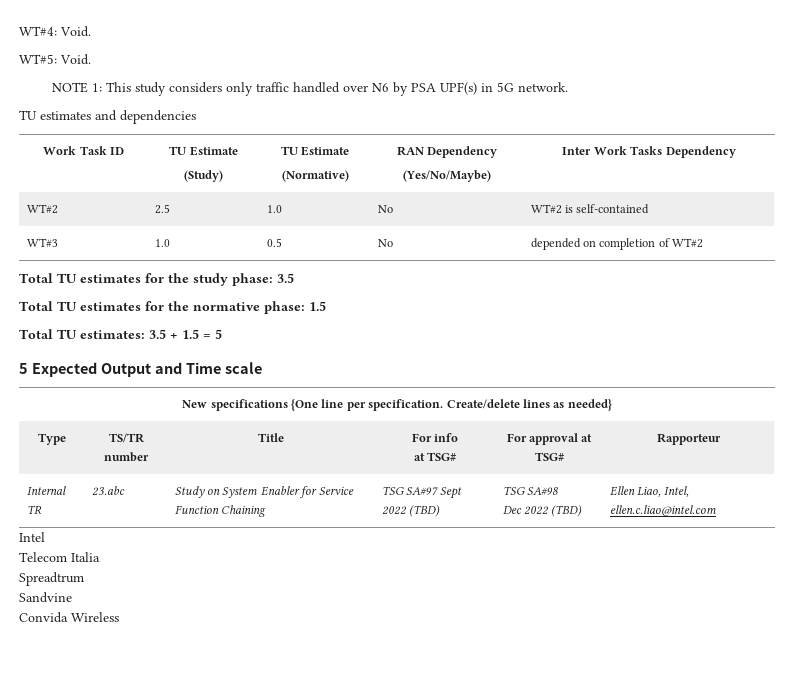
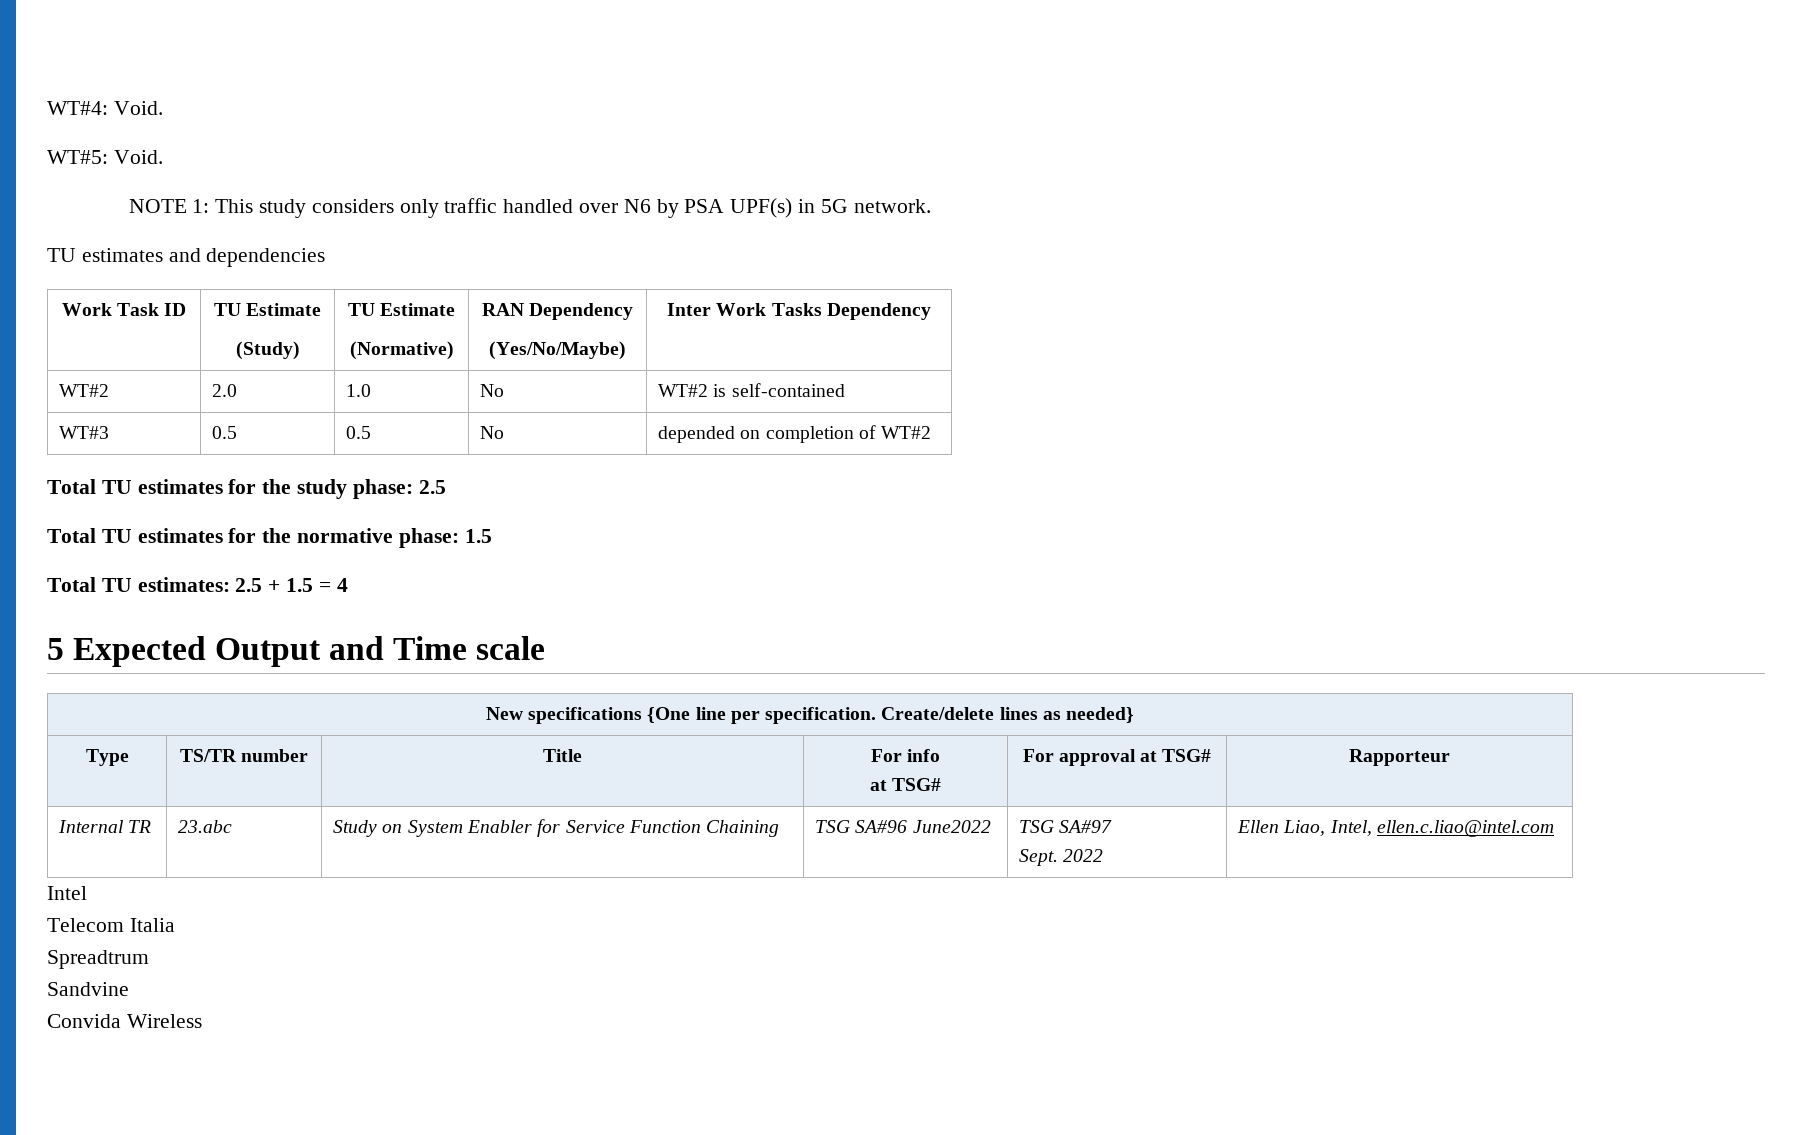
- WT#2 | 2.5 | 1.0 | No | WT#2 is self-contained
+ WT#2 | 2.0 | 1.0 | No | WT#2 is self-contained
- WT#3 | 1.0 | 0.5 | No | depended on completion of WT#2
+ WT#3 | 0.5 | 0.5 | No | depended on completion of WT#2
- Total TU estimates for the study phase: 3.5
+ Total TU estimates for the study phase: 2.5
- Total TU estimates: 3.5 + 1.5 = 5
+ Total TU estimates: 2.5 + 1.5 = 4
- Internal TR | 23.abc | Study on System Enabler for Service Function Chaining | TSG SA#97 Sept 2022 (TBD) | TSG SA#98
- Dec 2022 (TBD) | Ellen Liao, Intel, ellen.c.liao@intel.com
+ Internal TR | 23.abc | Study on System Enabler for Service Function Chaining | TSG SA#96 June2022 | TSG SA#97
+ Sept. 2022 | Ellen Liao, Intel, ellen.c.liao@intel.com

